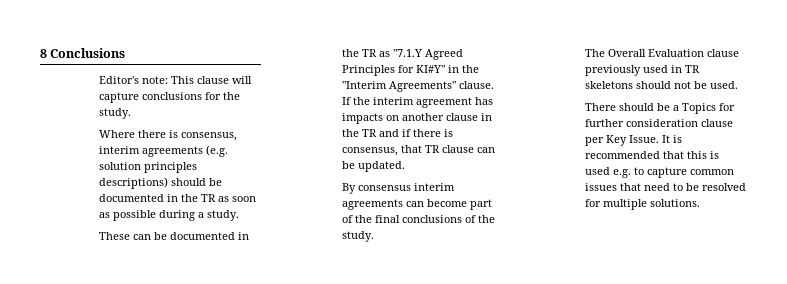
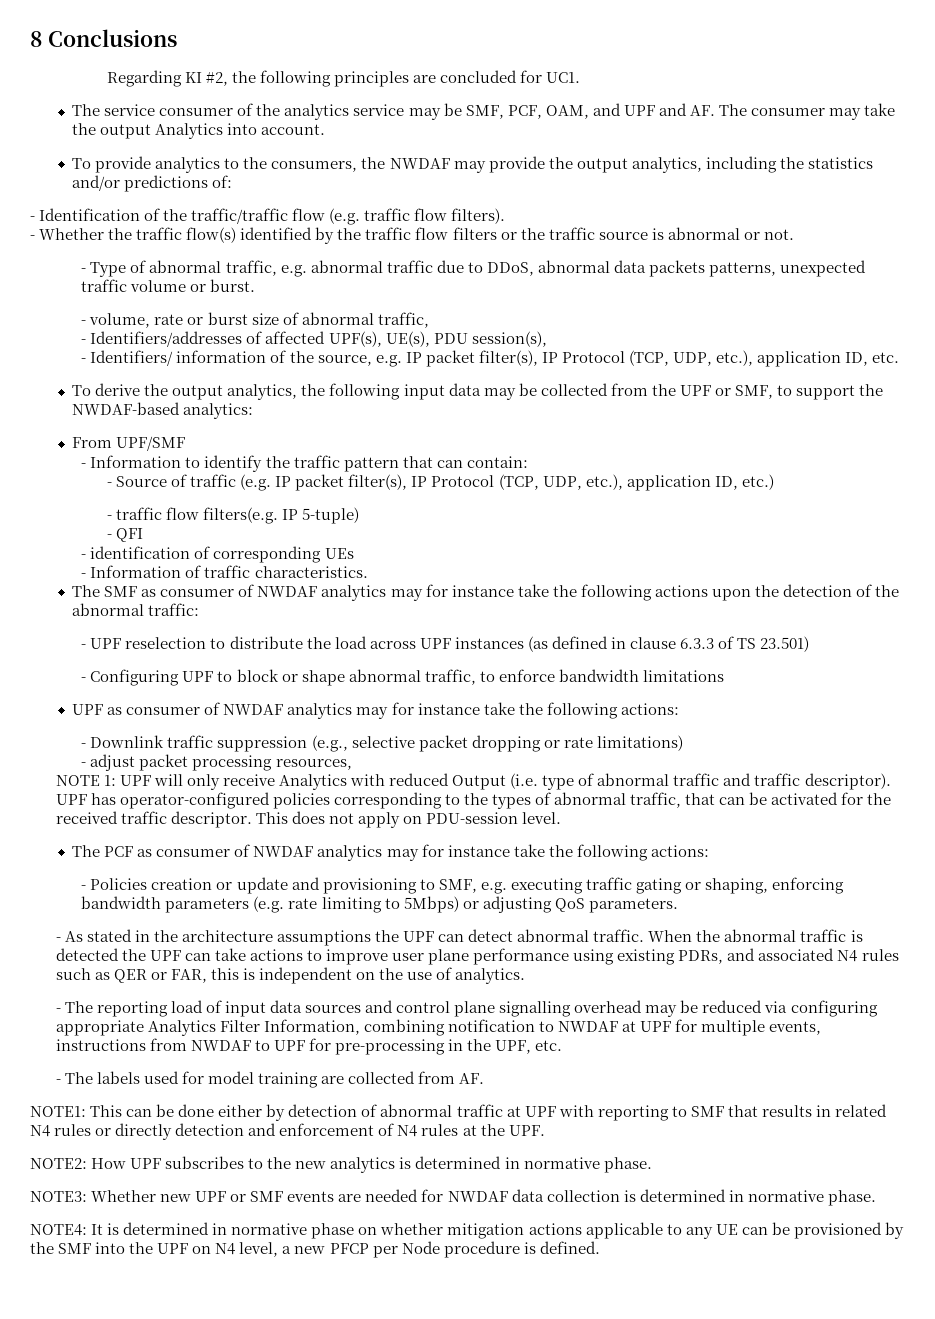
- Editor's note: This clause will capture conclusions for the study.
- Where there is consensus, interim agreements (e.g. solution principles descriptions) should be documented in the TR as soon as possible during a study.
- These can be documented in the TR as "7.1.Y Agreed Principles for KI#Y" in the "Interim Agreements" clause. If the interim agreement has impacts on another clause in the TR and if there is consensus, that TR clause can be updated.
- By consensus interim agreements can become part of the final conclusions of the study.
- The Overall Evaluation clause previously used in TR skeletons should not be used.
- There should be a Topics for further consideration clause per Key Issue. It is recommended that this is used e.g. to capture common issues that need to be resolved for multiple solutions.
+ Regarding KI #2, the following principles are concluded for UC1.
+ The service consumer of the analytics service may be SMF, PCF, OAM, and UPF and AF. The consumer may take the output Analytics into account.
+ To provide analytics to the consumers, the NWDAF may provide the output analytics, including the statistics and/or predictions of:
+ - Identification of the traffic/traffic flow (e.g. traffic flow filters).
+ - Whether the traffic flow(s) identified by the traffic flow filters or the traffic source is abnormal or not.
+ - Type of abnormal traffic, e.g. abnormal traffic due to DDoS, abnormal data packets patterns, unexpected traffic volume or burst.
+ - volume, rate or burst size of abnormal traffic,
+ - Identifiers/addresses of affected UPF(s), UE(s), PDU session(s),
+ - Identifiers/ information of the source, e.g. IP packet filter(s), IP Protocol (TCP, UDP, etc.), application ID, etc.
+ To derive the output analytics, the following input data may be collected from the UPF or SMF, to support the NWDAF-based analytics:
+ From UPF/SMF
+ - Information to identify the traffic pattern that can contain:
+ - Source of traffic (e.g. IP packet filter(s), IP Protocol (TCP, UDP, etc.), application ID, etc.)
+ - traffic flow filters(e.g. IP 5-tuple)
+ - QFI
+ - identification of corresponding UEs
+ - Information of traffic characteristics.
+ The SMF as consumer of NWDAF analytics may for instance take the following actions upon the detection of the abnormal traffic:
+ - UPF reselection to distribute the load across UPF instances (as defined in clause 6.3.3 of TS 23.501)
+ - Configuring UPF to block or shape abnormal traffic, to enforce bandwidth limitations
+ UPF as consumer of NWDAF analytics may for instance take the following actions:
+ - Downlink traffic suppression (e.g., selective packet dropping or rate limitations)
+ - adjust packet processing resources,
+ NOTE 1: UPF will only receive Analytics with reduced Output (i.e. type of abnormal traffic and traffic descriptor). UPF has operator-configured policies corresponding to the types of abnormal traffic, that can be activated for the received traffic descriptor. This does not apply on PDU-session level.
+ The PCF as consumer of NWDAF analytics may for instance take the following actions:
+ - Policies creation or update and provisioning to SMF, e.g. executing traffic gating or shaping, enforcing bandwidth parameters (e.g. rate limiting to 5Mbps) or adjusting QoS parameters.
+ - As stated in the architecture assumptions the UPF can detect abnormal traffic. When the abnormal traffic is detected the UPF can take actions to improve user plane performance using existing PDRs, and associated N4 rules such as QER or FAR, this is independent on the use of analytics.
+ - The reporting load of input data sources and control plane signalling overhead may be reduced via configuring appropriate Analytics Filter Information, combining notification to NWDAF at UPF for multiple events, instructions from NWDAF to UPF for pre-processing in the UPF, etc.
+ - The labels used for model training are collected from AF.
+ NOTE1: This can be done either by detection of abnormal traffic at UPF with reporting to SMF that results in related N4 rules or directly detection and enforcement of N4 rules at the UPF.
+ NOTE2: How UPF subscribes to the new analytics is determined in normative phase.
+ NOTE3: Whether new UPF or SMF events are needed for NWDAF data collection is determined in normative phase.
+ NOTE4: It is determined in normative phase on whether mitigation actions applicable to any UE can be provisioned by the SMF into the UPF on N4 level, a new PFCP per Node procedure is defined.

